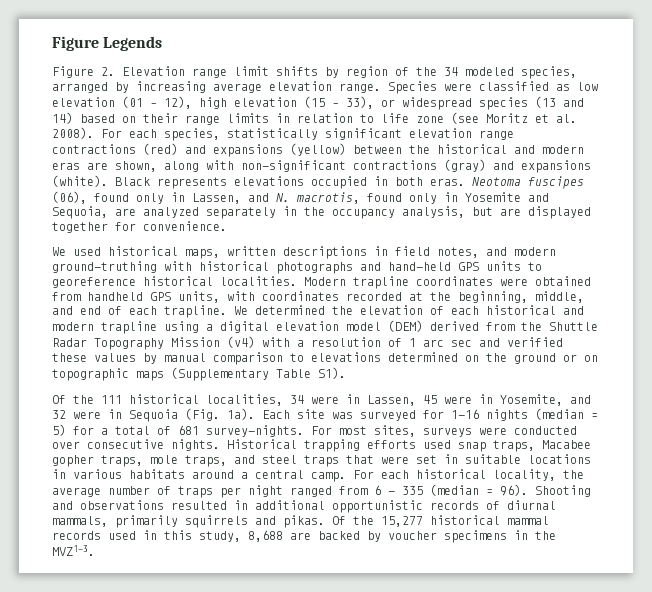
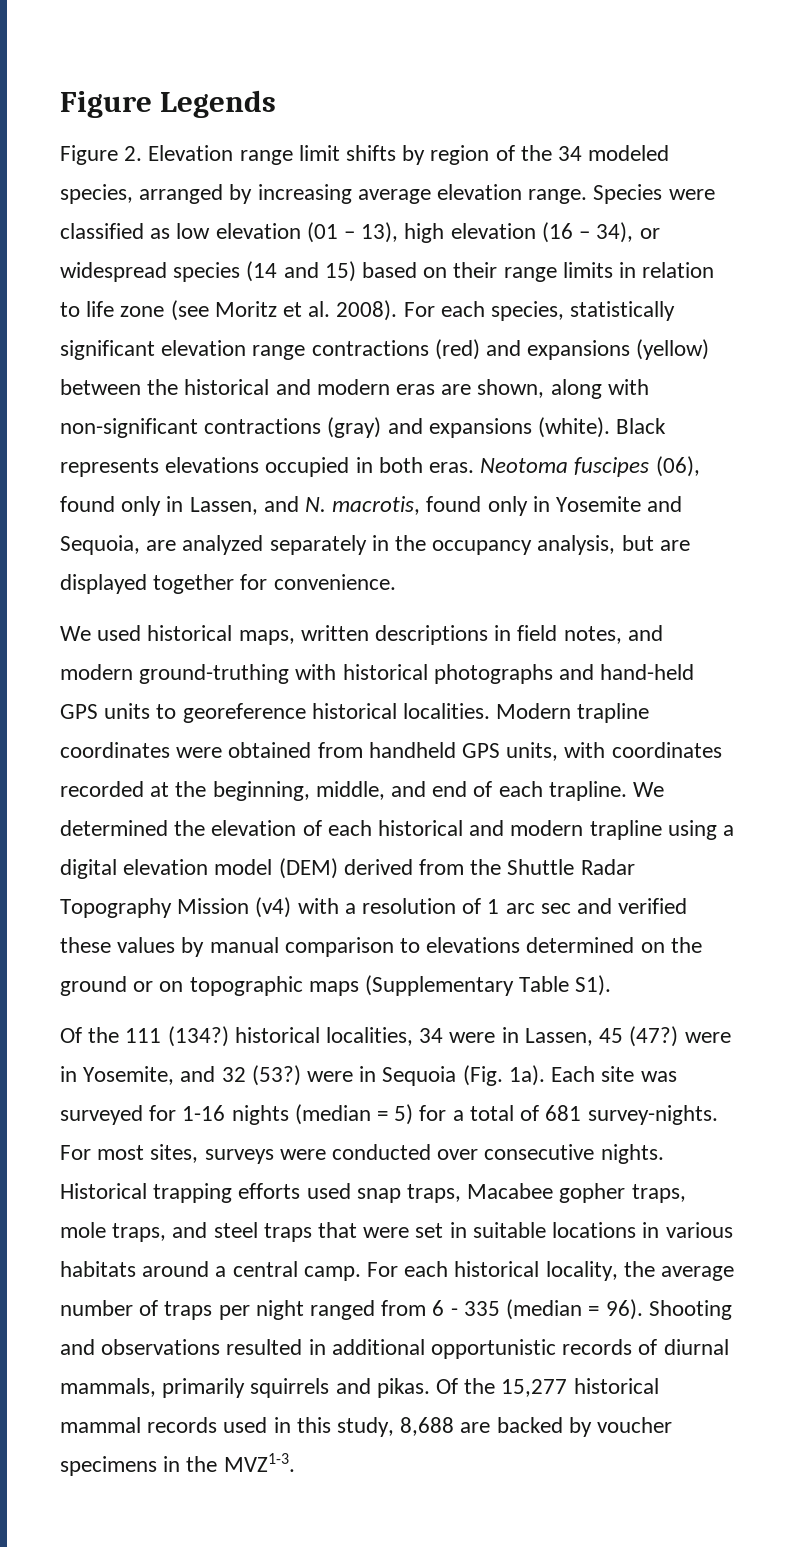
- Species were classified as low elevation (01 – 12), high elevation (15 – 33), or widespread species (13 and 14) based on their range limits in relation to life zone (see Moritz et al. 2008).
+ Species were classified as low elevation (01 – 13), high elevation (16 – 34), or widespread species (14 and 15) based on their range limits in relation to life zone (see Moritz et al. 2008).
- Of the 111 historical localities, 34 were in Lassen, 45 were in Yosemite, and 32 were in Sequoia (Fig. 1a).
+ Of the 111 (134?) historical localities, 34 were in Lassen, 45 (47?) were in Yosemite, and 32 (53?) were in Sequoia (Fig. 1a).

